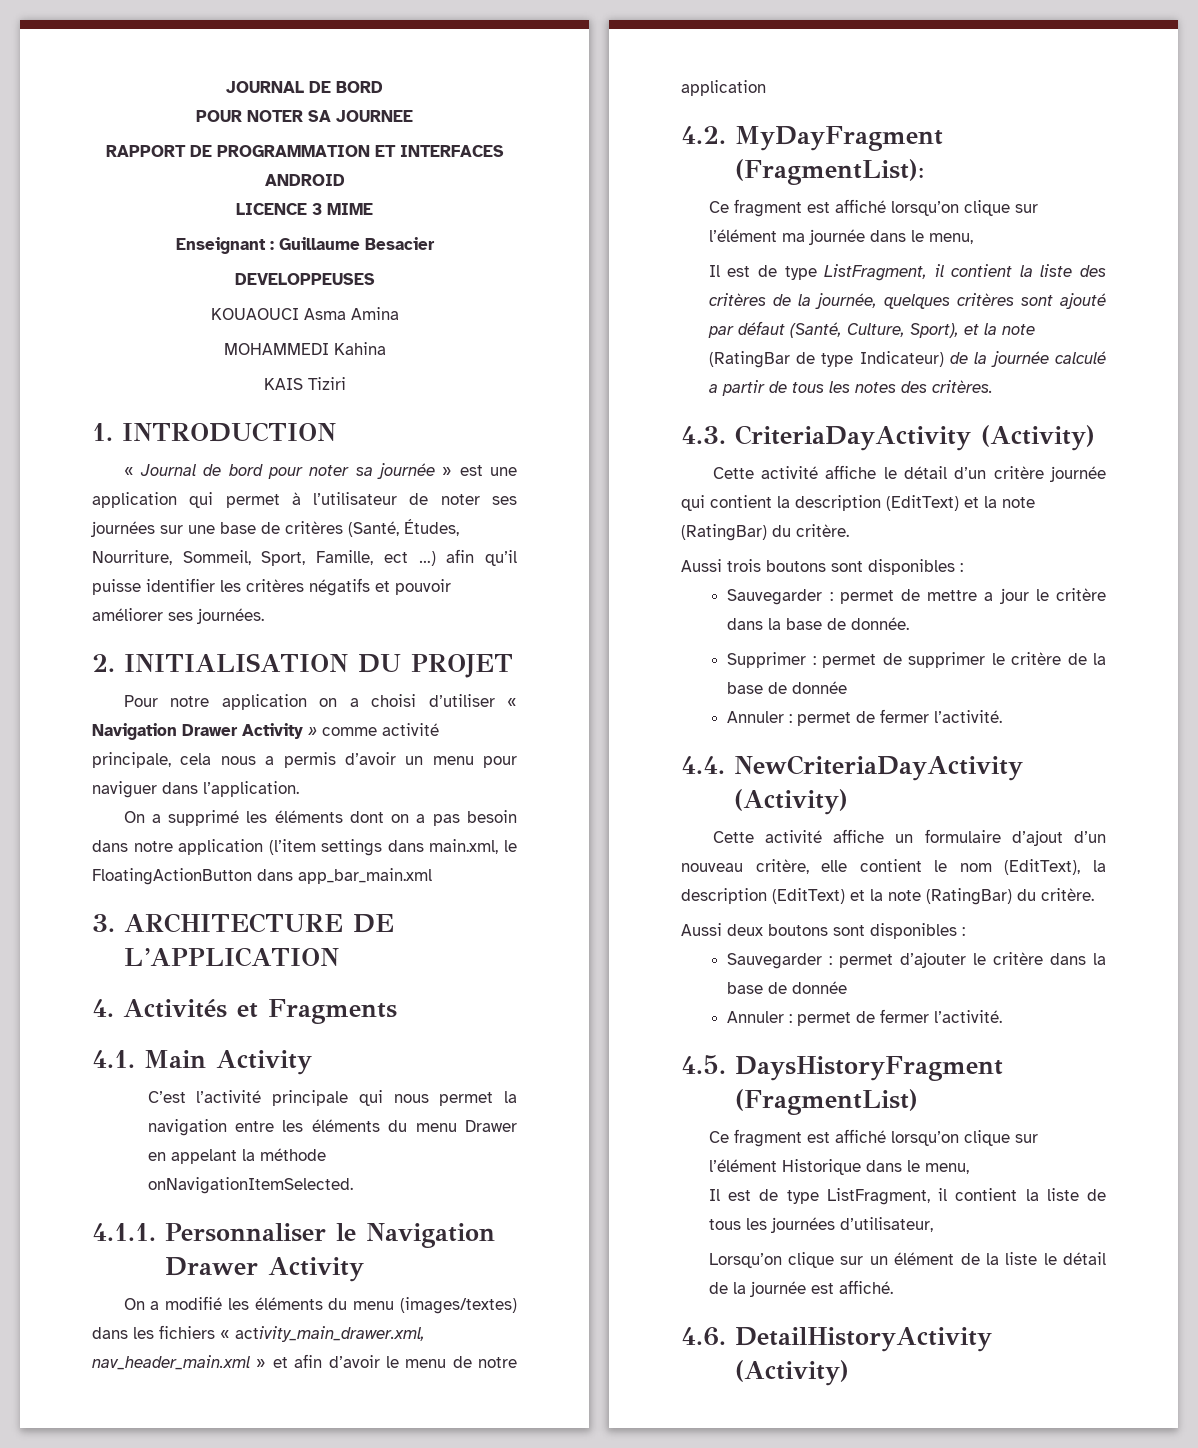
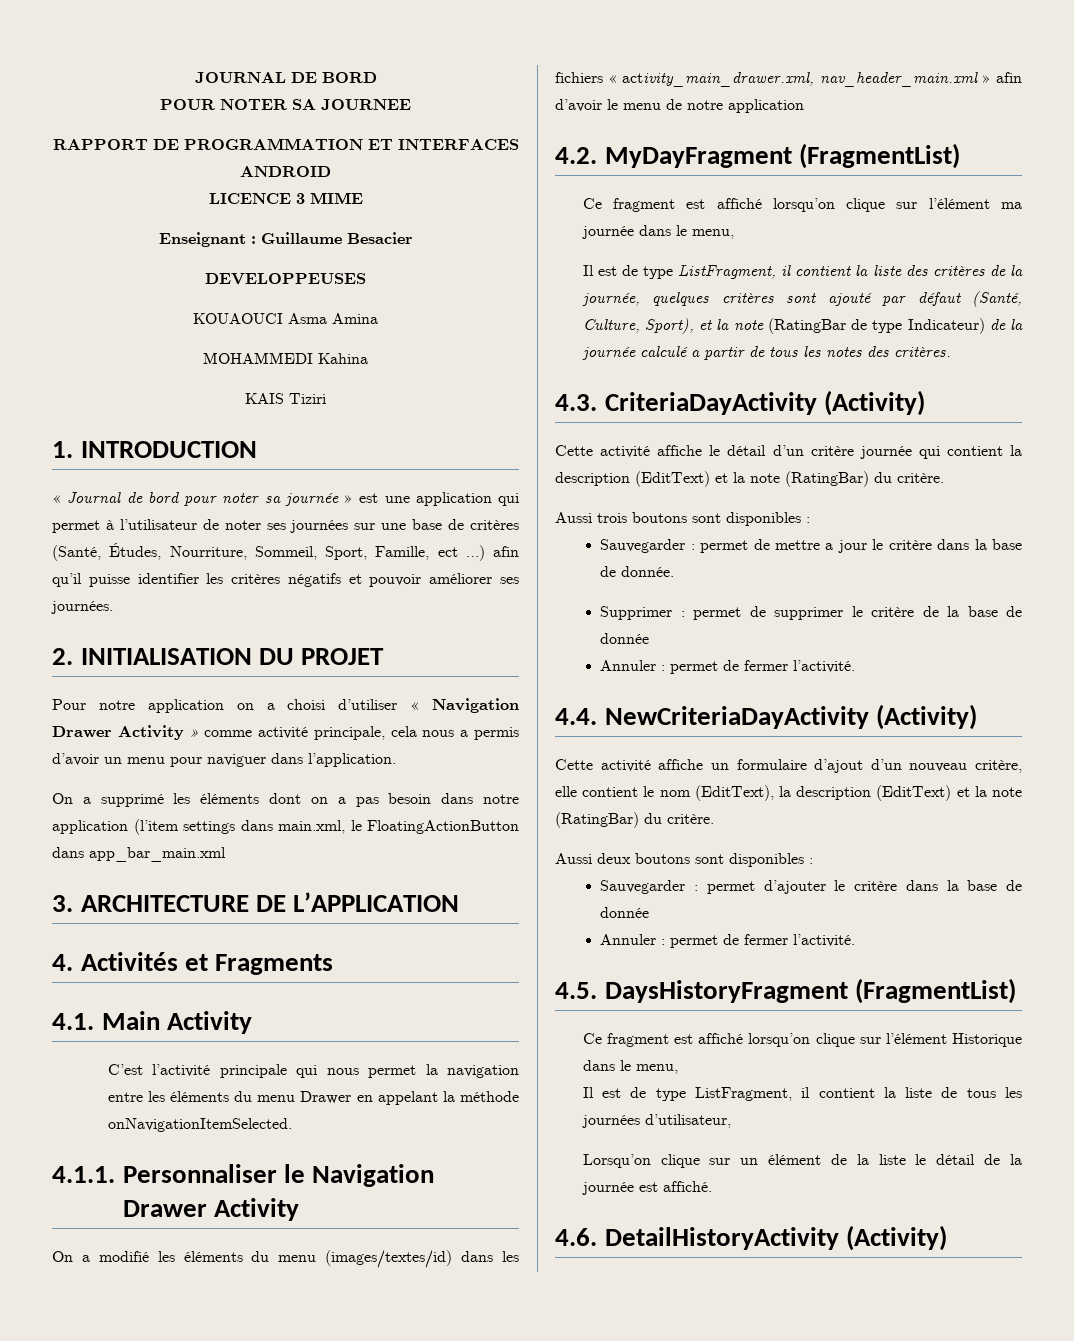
- On a modifié les éléments du menu (images/textes) dans les fichiers « activity_main_drawer.xml, nav_header_main.xml » et afin d’avoir le menu de notre application
+ On a modifié les éléments du menu (images/textes/id) dans les fichiers « activity_main_drawer.xml, nav_header_main.xml » afin d’avoir le menu de notre application
- 4.2. MyDayFragment (FragmentList):
+ 4.2. MyDayFragment (FragmentList)

